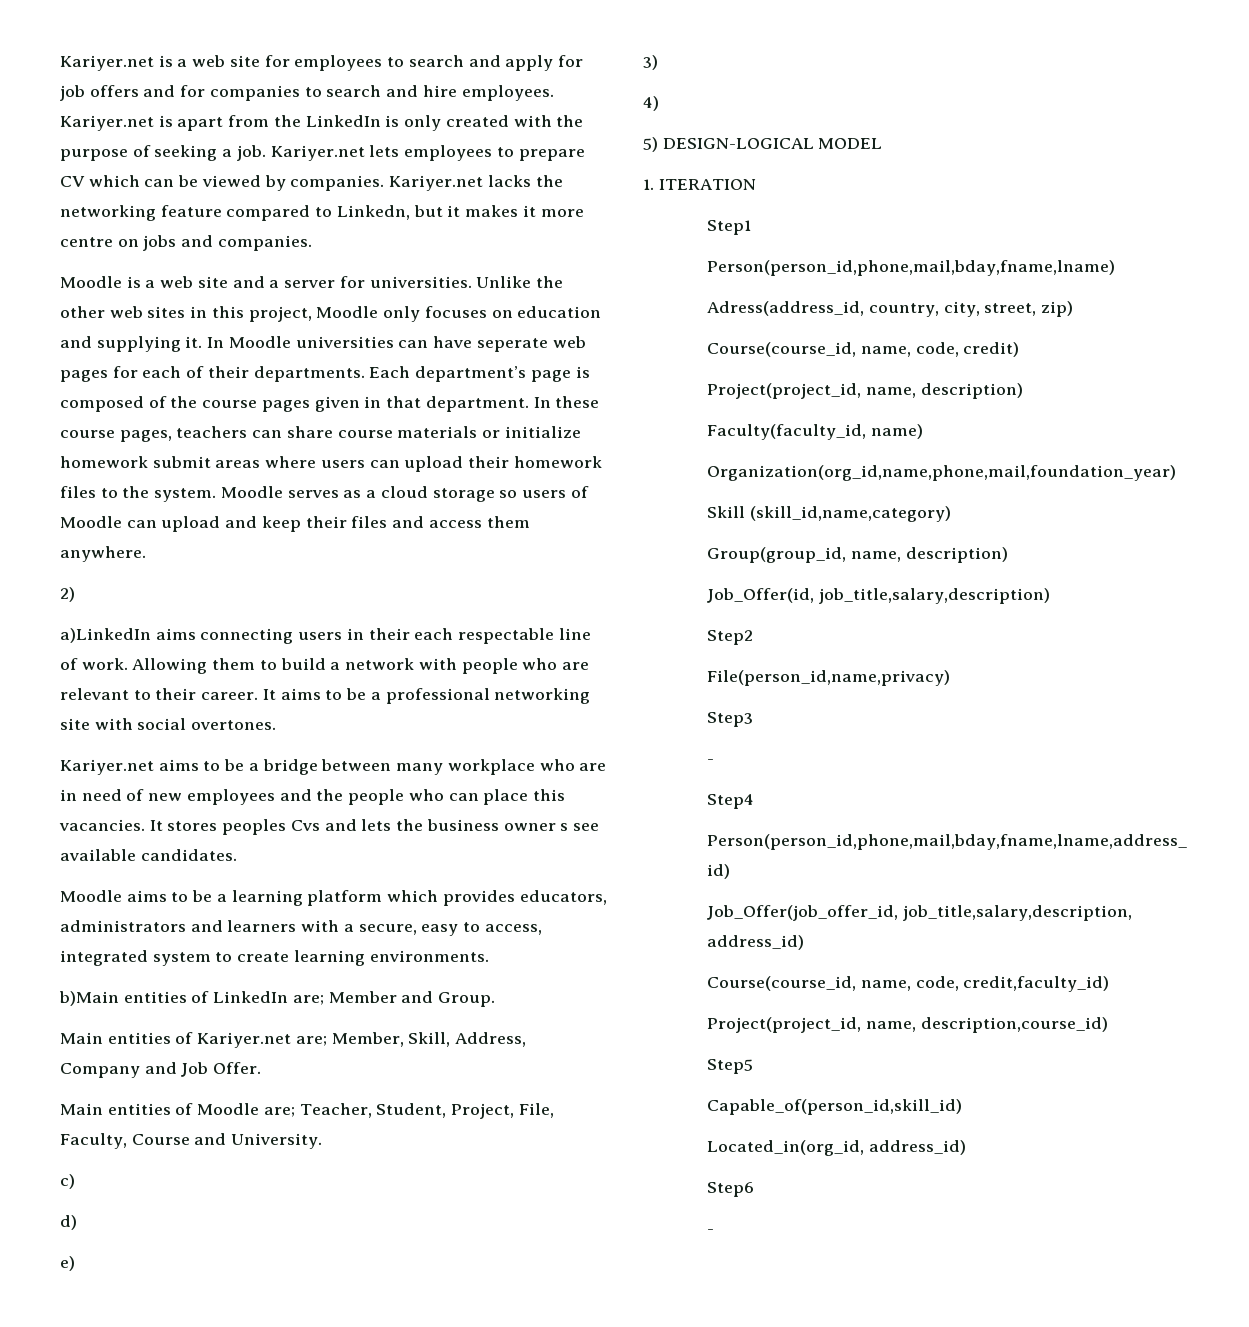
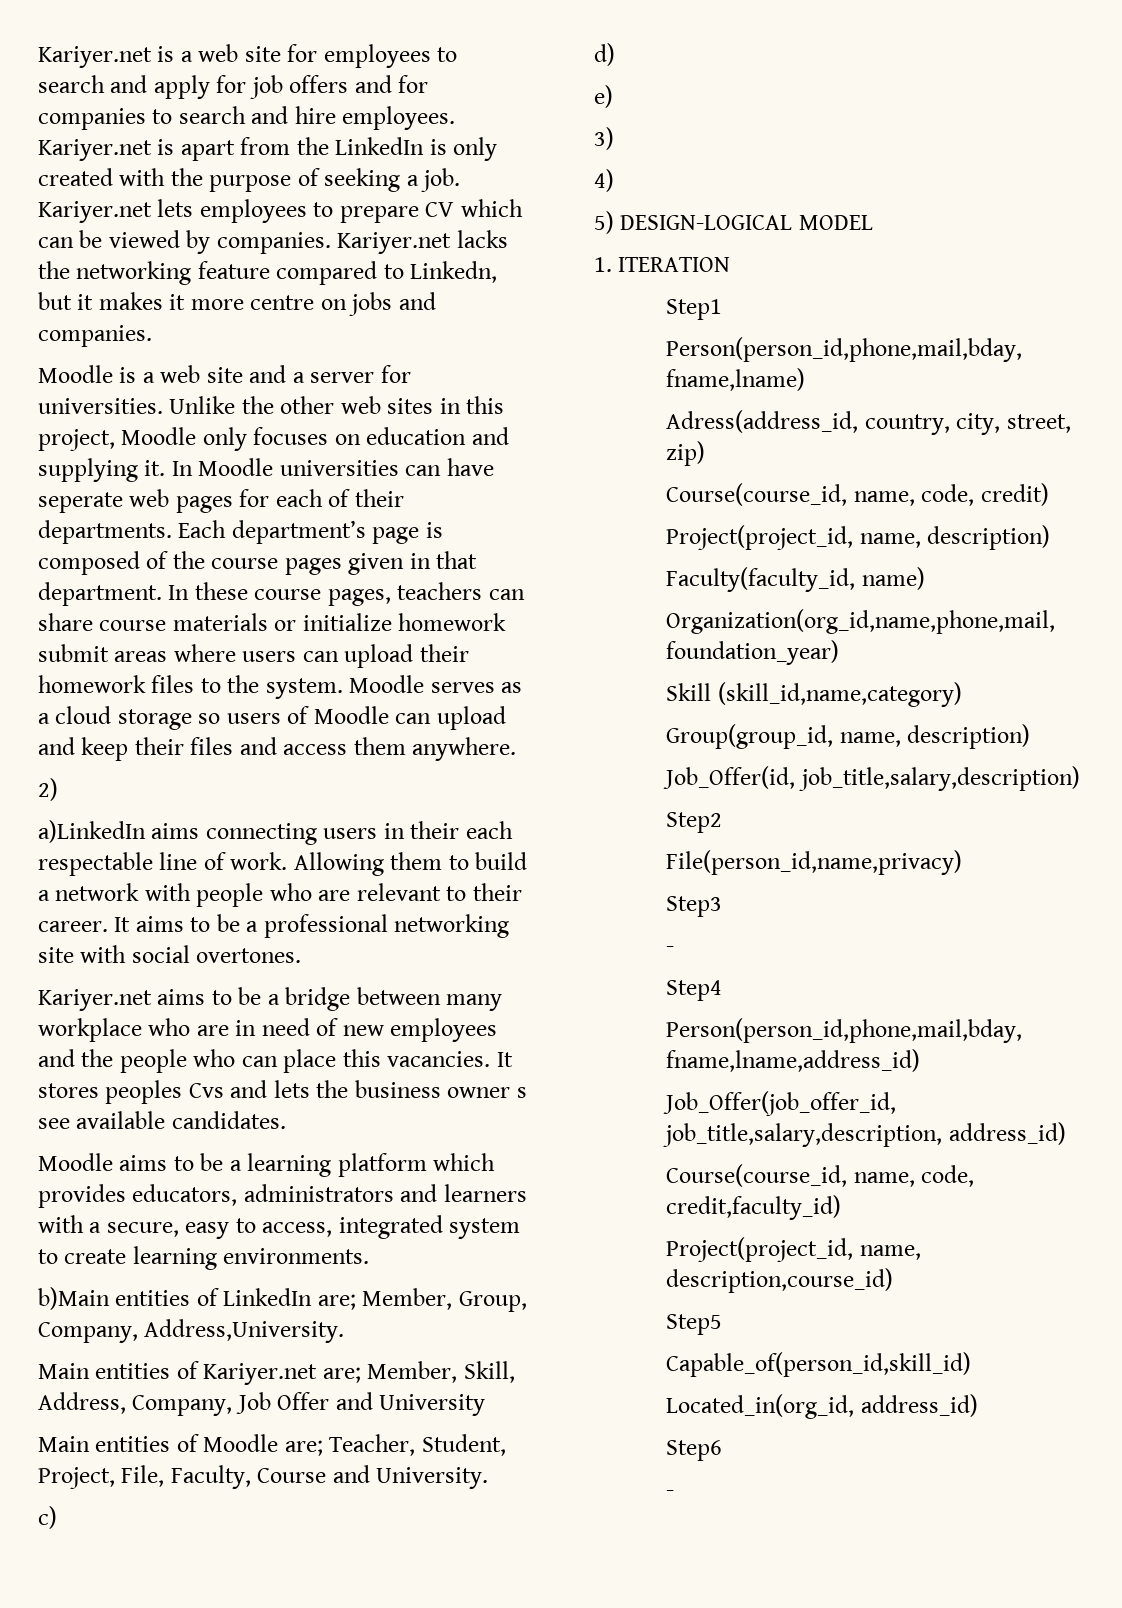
- b)Main entities of LinkedIn are; Member and Group.
+ b)Main entities of LinkedIn are; Member, Group, Company, Address,University.
- Main entities of Kariyer.net are; Member, Skill, Address, Company and Job Offer.
+ Main entities of Kariyer.net are; Member, Skill, Address, Company, Job Offer and University

